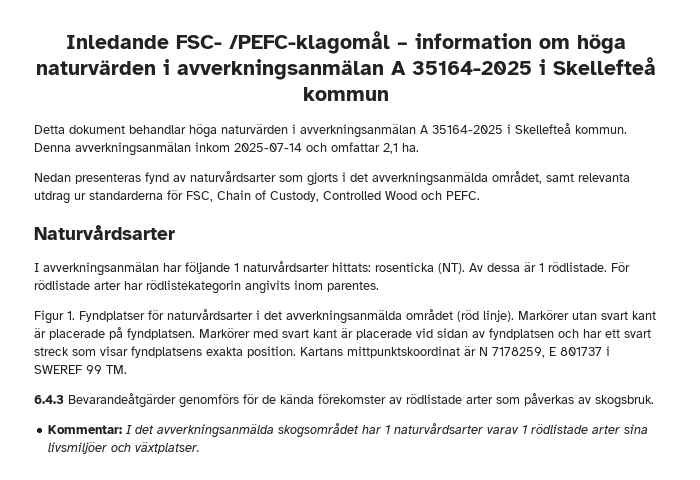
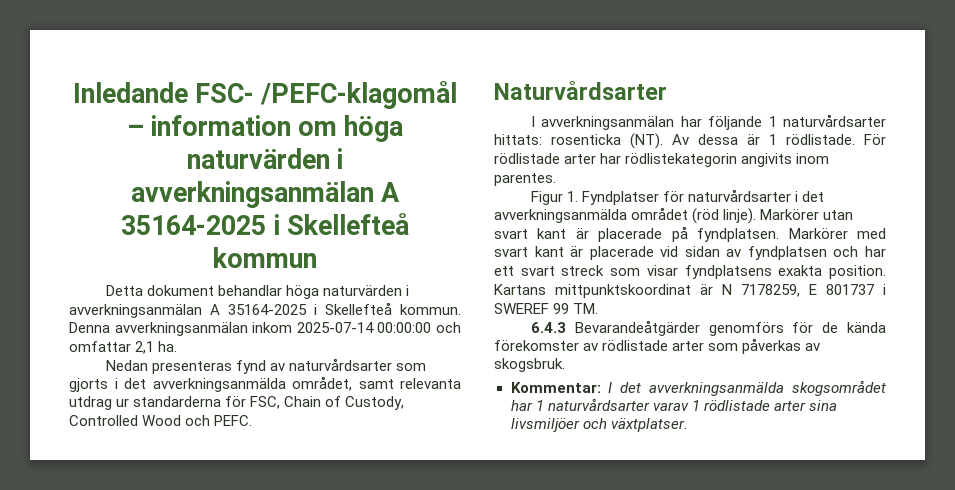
- Denna avverkningsanmälan inkom 2025-07-14 och omfattar 2,1 ha.
+ Denna avverkningsanmälan inkom 2025-07-14 00:00:00 och omfattar 2,1 ha.

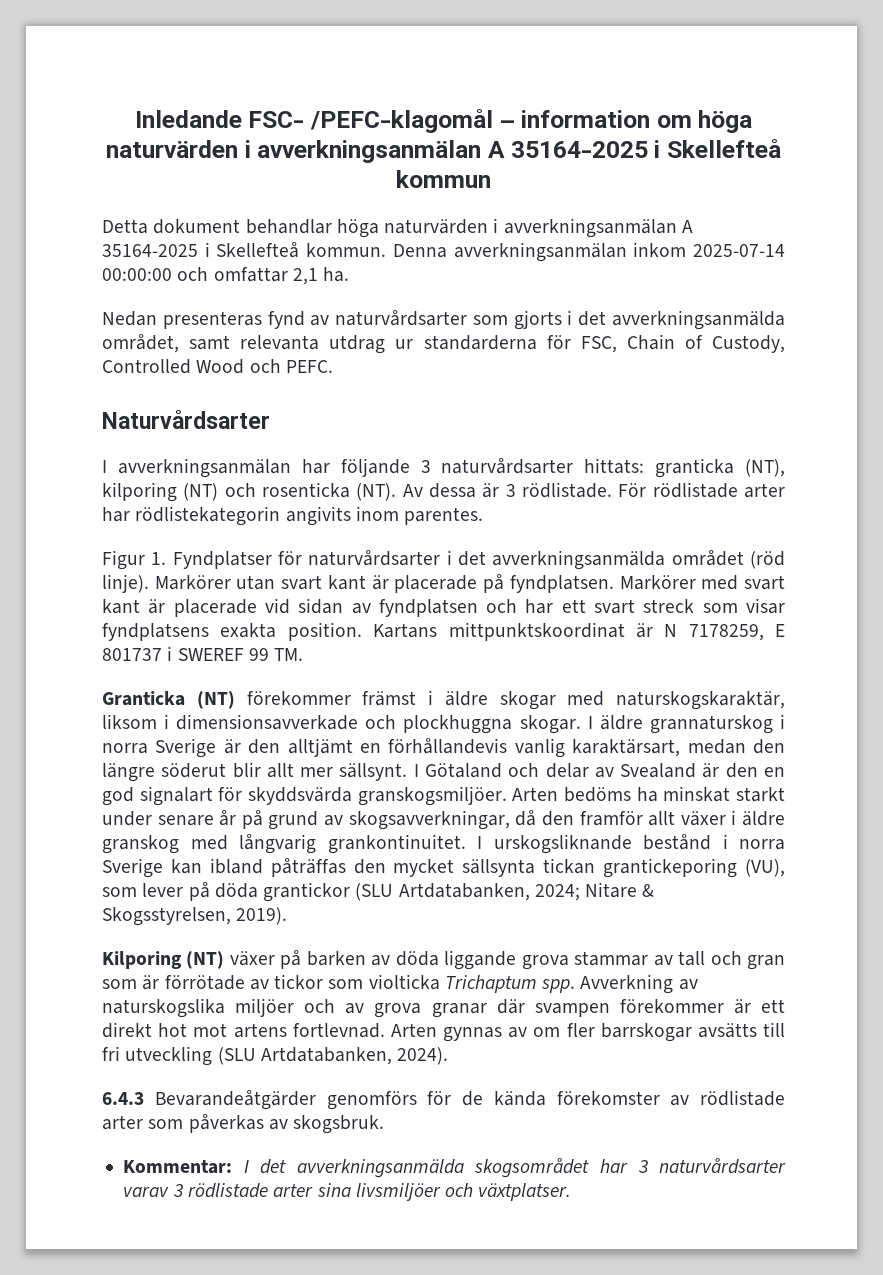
- I avverkningsanmälan har följande 1 naturvårdsarter hittats: rosenticka (NT). Av dessa är 1 rödlistade.
+ I avverkningsanmälan har följande 3 naturvårdsarter hittats: granticka (NT), kilporing (NT) och rosenticka (NT). Av dessa är 3 rödlistade.
+ Granticka (NT) förekommer främst i äldre skogar med naturskogskaraktär, liksom i dimensionsavverkade och plockhuggna skogar. I äldre grannaturskog i norra Sverige är den alltjämt en förhållandevis vanlig karaktärsart, medan den längre söderut blir allt mer sällsynt. I Götaland och delar av Svealand är den en god signalart för skyddsvärda granskogsmiljöer. Arten bedöms ha minskat starkt under senare år på grund av skogsavverkningar, då den framför allt växer i äldre granskog med långvarig grankontinuitet. I urskogsliknande bestånd i norra Sverige kan ibland påträffas den mycket sällsynta tickan grantickeporing (VU), som lever på döda grantickor (SLU Artdatabanken, 2024; Nitare & Skogsstyrelsen, 2019).
+ Kilporing (NT) växer på barken av döda liggande grova stammar av tall och gran som är förrötade av tickor som violticka Trichaptum spp. Avverkning av naturskogslika miljöer och av grova granar där svampen förekommer är ett direkt hot mot artens fortlevnad. Arten gynnas av om fler barrskogar avsätts till fri utveckling (SLU Artdatabanken, 2024).
- Kommentar: I det avverkningsanmälda skogsområdet har 1 naturvårdsarter varav 1 rödlistade arter sina livsmiljöer och växtplatser.
+ Kommentar: I det avverkningsanmälda skogsområdet har 3 naturvårdsarter varav 3 rödlistade arter sina livsmiljöer och växtplatser.

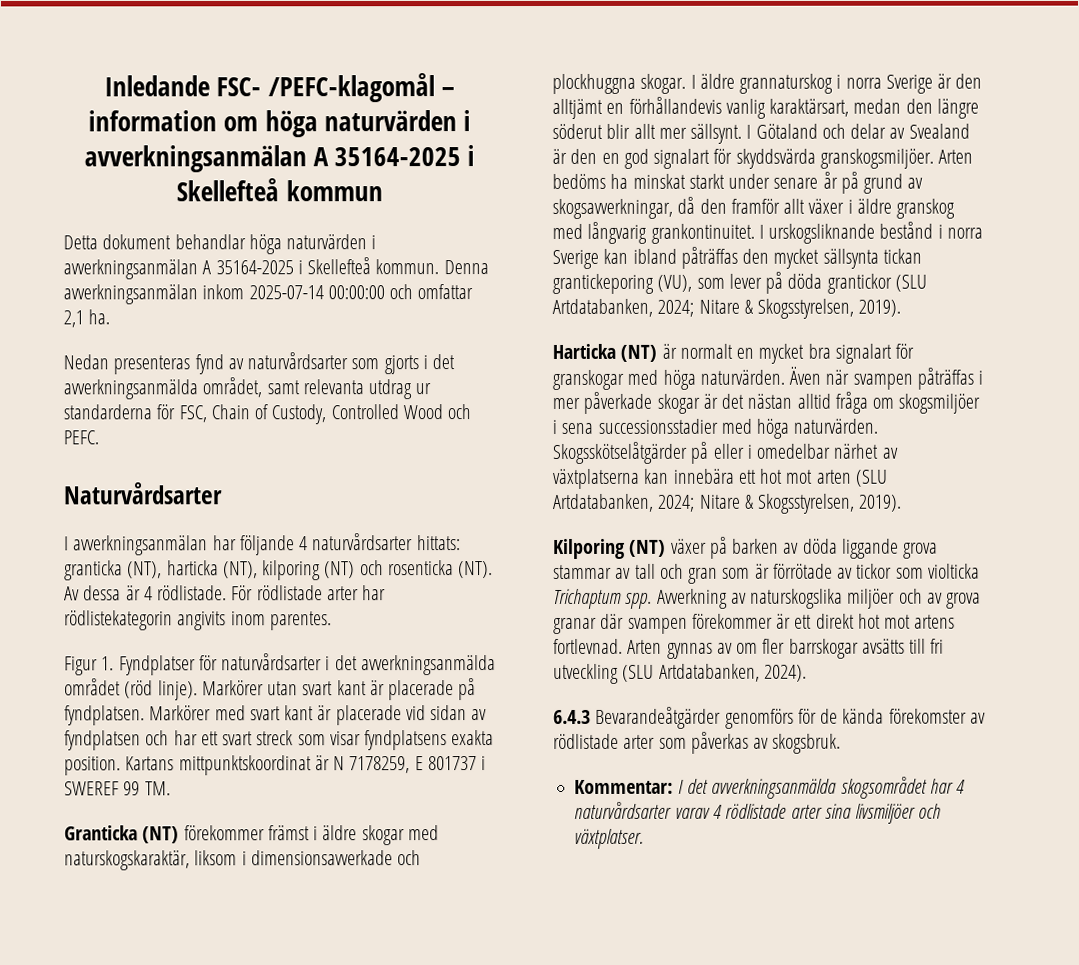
- I avverkningsanmälan har följande 3 naturvårdsarter hittats: granticka (NT), kilporing (NT) och rosenticka (NT). Av dessa är 3 rödlistade.
+ I avverkningsanmälan har följande 4 naturvårdsarter hittats: granticka (NT), harticka (NT), kilporing (NT) och rosenticka (NT). Av dessa är 4 rödlistade.
+ Harticka (NT) är normalt en mycket bra signalart för granskogar med höga naturvärden. Även när svampen påträffas i mer påverkade skogar är det nästan alltid fråga om skogsmiljöer i sena successionsstadier med höga naturvärden. Skogsskötselåtgärder på eller i omedelbar närhet av växtplatserna kan innebära ett hot mot arten (SLU Artdatabanken, 2024; Nitare & Skogsstyrelsen, 2019).
- Kommentar: I det avverkningsanmälda skogsområdet har 3 naturvårdsarter varav 3 rödlistade arter sina livsmiljöer och växtplatser.
+ Kommentar: I det avverkningsanmälda skogsområdet har 4 naturvårdsarter varav 4 rödlistade arter sina livsmiljöer och växtplatser.

